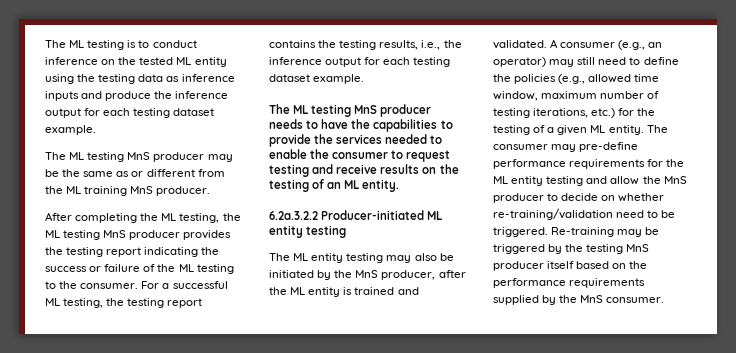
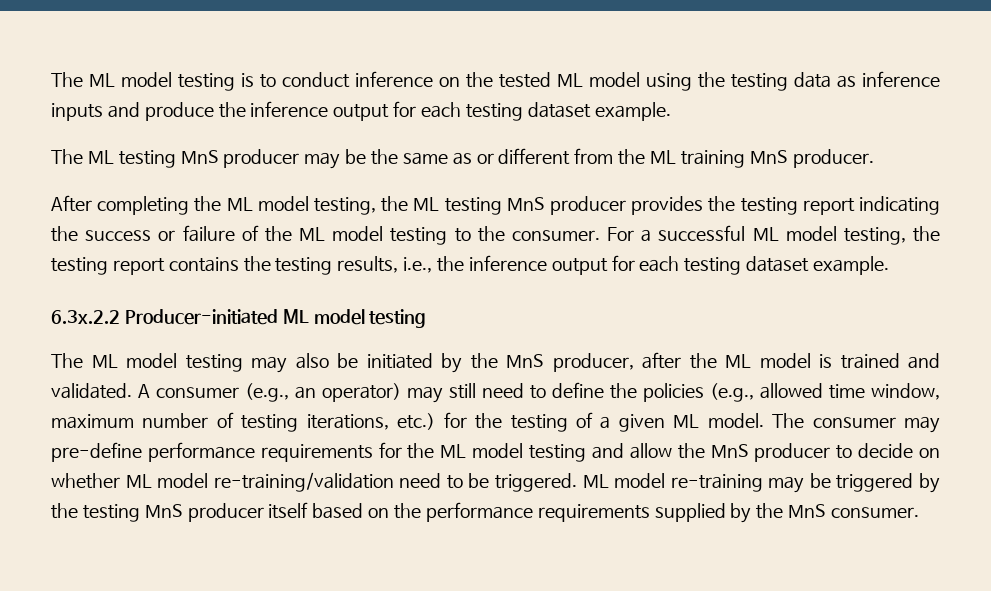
- The ML testing is to conduct inference on the tested ML entity using the testing data as inference inputs and produce the inference output for each testing dataset example.
+ The ML model testing is to conduct inference on the tested ML model using the testing data as inference inputs and produce the inference output for each testing dataset example.
- After completing the ML testing, the ML testing MnS producer provides the testing report indicating the success or failure of the ML testing to the consumer.
+ After completing the ML model testing, the ML testing MnS producer provides the testing report indicating the success or failure of the ML model testing to the consumer.
- For a successful ML testing, the testing report contains the testing results, i.e., the inference output for each testing dataset example.
+ For a successful ML model testing, the testing report contains the testing results, i.e., the inference output for each testing dataset example.
- The ML testing MnS producer needs to have the capabilities to provide the services needed to enable the consumer to request testing and receive results on the testing of an ML entity.
- 6.2a.3.2.2 Producer-initiated ML entity testing
+ 6.3x.2.2 Producer-initiated ML model testing
- The ML entity testing may also be initiated by the MnS producer, after the ML entity is trained and validated.
+ The ML model testing may also be initiated by the MnS producer, after the ML model is trained and validated.
- A consumer (e.g., an operator) may still need to define the policies (e.g., allowed time window, maximum number of testing iterations, etc.) for the testing of a given ML entity.
+ A consumer (e.g., an operator) may still need to define the policies (e.g., allowed time window, maximum number of testing iterations, etc.) for the testing of a given ML model.
- The consumer may pre-define performance requirements for the ML entity testing and allow the MnS producer to decide on whether re-training/validation need to be triggered.
+ The consumer may pre-define performance requirements for the ML model testing and allow the MnS producer to decide on whether ML model re-training/validation need to be triggered.
- Re-training may be triggered by the testing MnS producer itself based on the performance requirements supplied by the MnS consumer.
+ ML model re-training may be triggered by the testing MnS producer itself based on the performance requirements supplied by the MnS consumer.

